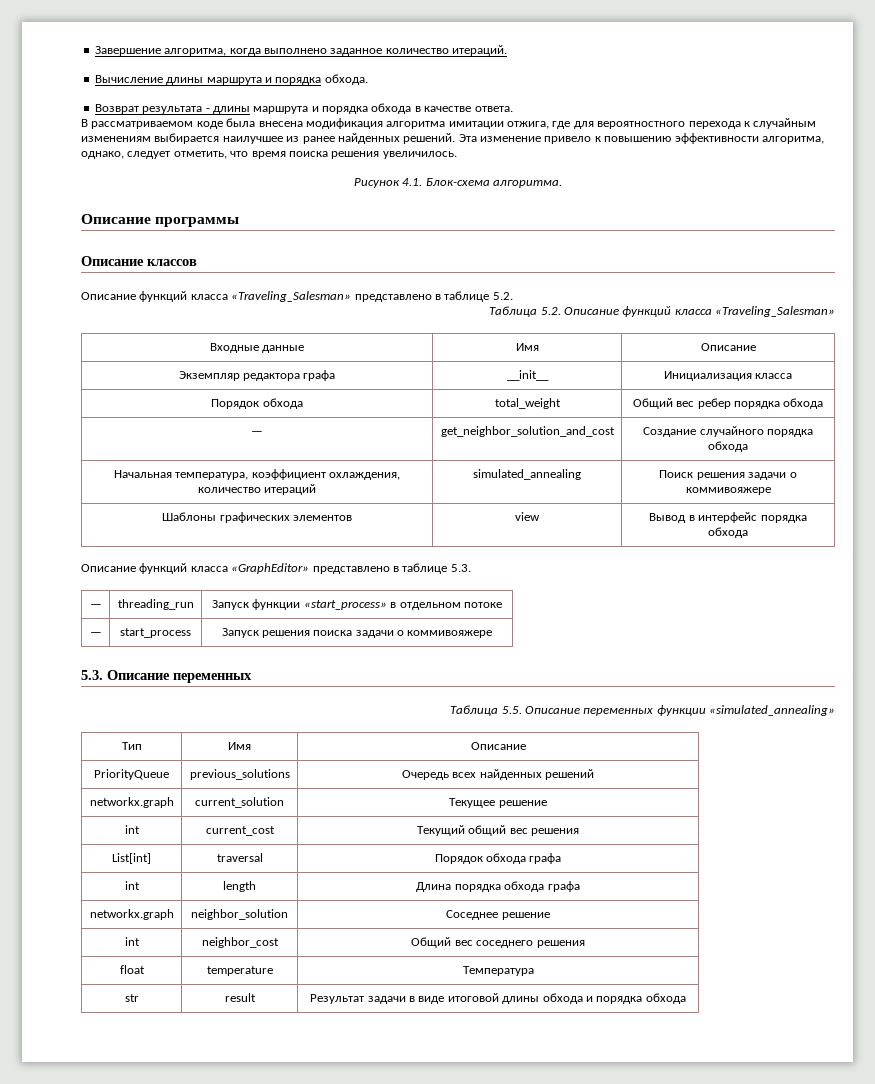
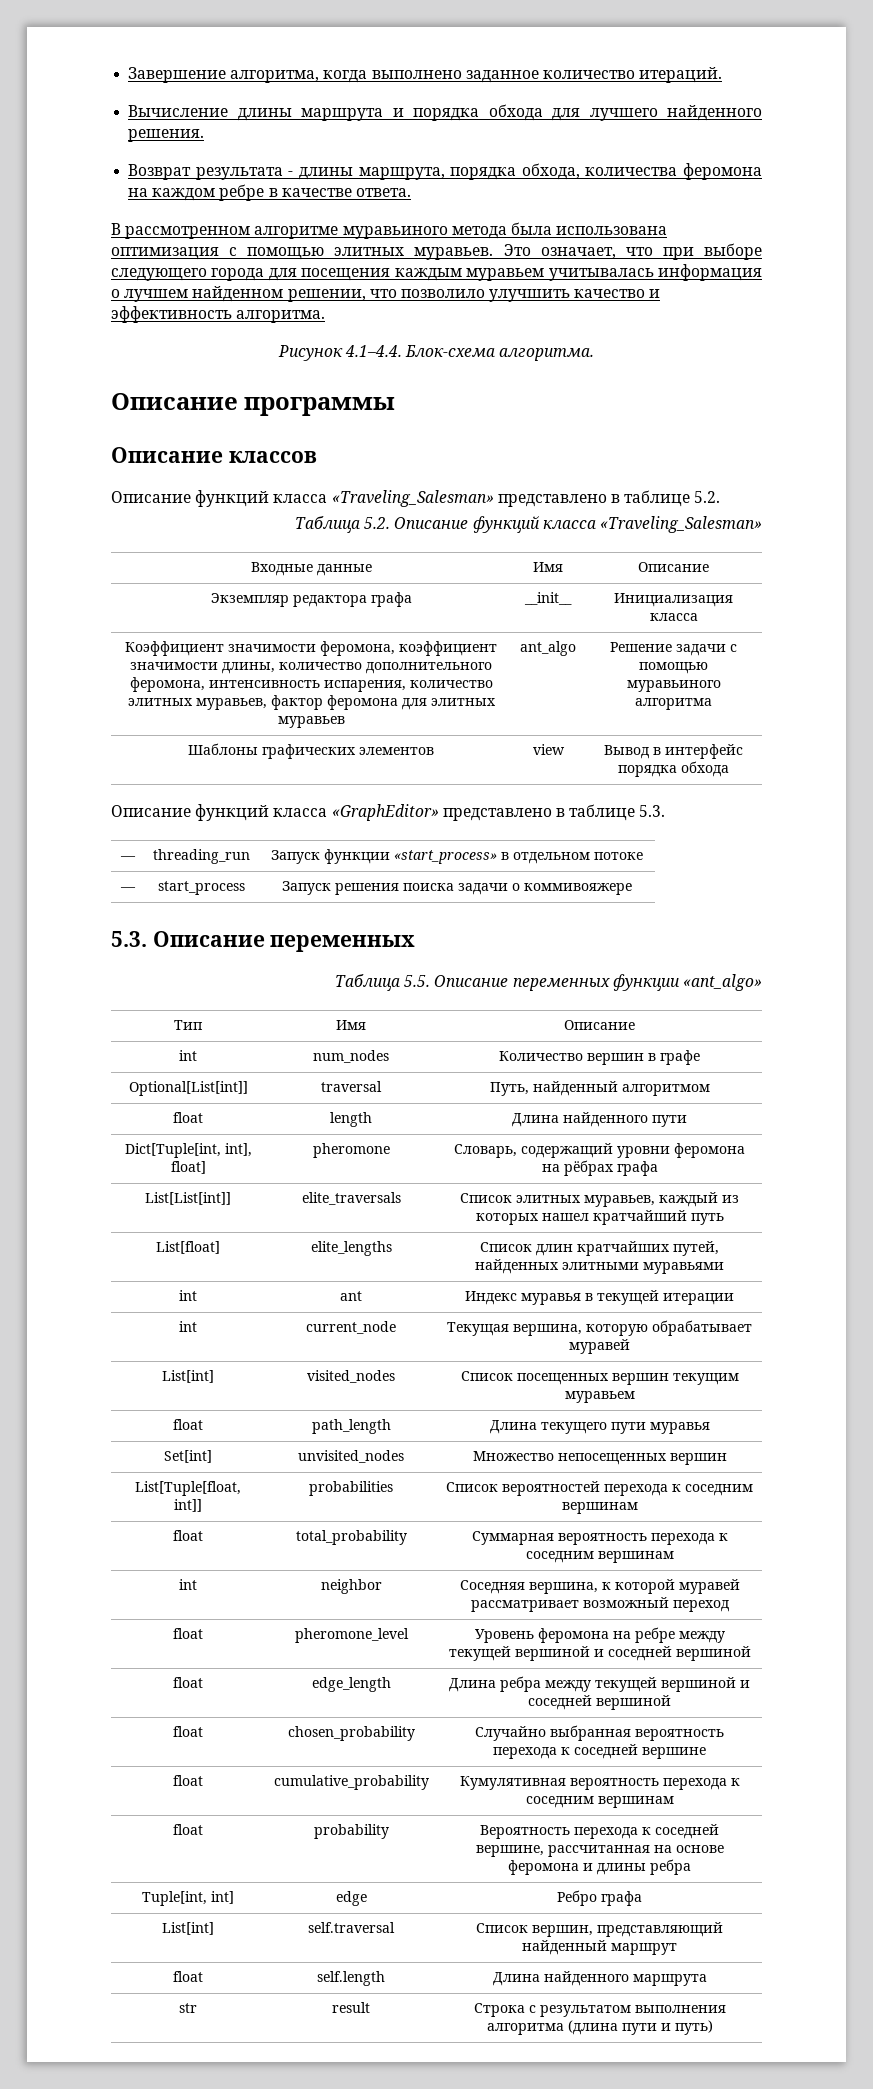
- Вычисление длины маршрута и порядка обхода.
+ Вычисление длины маршрута и порядка обхода для лучшего найденного решения.
- Возврат результата - длины маршрута и порядка обхода в качестве ответа.
- В рассматриваемом коде была внесена модификация алгоритма имитации отжига, где для вероятностного перехода к случайным изменениям выбирается наилучшее из ранее найденных решений. Эта изменение привело к повышению эффективности алгоритма, однако, следует отметить, что время поиска решения увеличилось.
+ Возврат результата - длины маршрута, порядка обхода, количества феромона на каждом ребре в качестве ответа.
+ В рассмотренном алгоритме муравьиного метода была использована оптимизация с помощью элитных муравьев. Это означает, что при выборе следующего города для посещения каждым муравьем учитывалась информация о лучшем найденном решении, что позволило улучшить качество и эффективность алгоритма.
- Рисунок 4.1. Блок-схема алгоритма.
+ Рисунок 4.1–4.4. Блок-схема алгоритма.
- Порядок обхода | total_weight | Общий вес ребер порядка обхода
- — | get_neighbor_solution_and_cost | Создание случайного порядка обхода
- Начальная температура, коэффициент охлаждения, количество итераций | simulated_annealing | Поиск решения задачи о коммивояжере
+ Коэффициент значимости феромона, коэффициент значимости длины, количество дополнительного феромона, интенсивность испарения, количество элитных муравьев, фактор феромона для элитных муравьев | ant_algo | Решение задачи с помощью муравьиного алгоритма
- Таблица 5.5. Описание переменных функции «simulated_annealing»
+ Таблица 5.5. Описание переменных функции «ant_algo»
- PriorityQueue | previous_solutions | Очередь всех найденных решений
- networkx.graph | current_solution | Текущее решение
- int | current_cost | Текущий общий вес решения
- List[int] | traversal | Порядок обхода графа
- int | length | Длина порядка обхода графа
- networkx.graph | neighbor_solution | Соседнее решение
- int | neighbor_cost | Общий вес соседнего решения
- float | temperature | Температура
- str | result | Результат задачи в виде итоговой длины обхода и порядка обхода
+ int | num_nodes | Количество вершин в графе
+ Optional[List[int]] | traversal | Путь, найденный алгоритмом
+ float | length | Длина найденного пути
+ Dict[Tuple[int, int], float] | pheromone | Словарь, содержащий уровни феромона на рёбрах графа
+ List[List[int]] | elite_traversals | Список элитных муравьев, каждый из которых нашел кратчайший путь
+ List[float] | elite_lengths | Список длин кратчайших путей, найденных элитными муравьями
+ int | ant | Индекс муравья в текущей итерации
+ int | current_node | Текущая вершина, которую обрабатывает муравей
+ List[int] | visited_nodes | Список посещенных вершин текущим муравьем
+ float | path_length | Длина текущего пути муравья
+ Set[int] | unvisited_nodes | Множество непосещенных вершин
+ List[Tuple[float, int]] | probabilities | Список вероятностей перехода к соседним вершинам
+ float | total_probability | Суммарная вероятность перехода к соседним вершинам
+ int | neighbor | Соседняя вершина, к которой муравей рассматривает возможный переход
+ float | pheromone_level | Уровень феромона на ребре между текущей вершиной и соседней вершиной
+ float | edge_length | Длина ребра между текущей вершиной и соседней вершиной
+ float | chosen_probability | Случайно выбранная вероятность перехода к соседней вершине
+ float | cumulative_probability | Кумулятивная вероятность перехода к соседним вершинам
+ float | probability | Вероятность перехода к соседней вершине, рассчитанная на основе феромона и длины ребра
+ Tuple[int, int] | edge | Ребро графа
+ List[int] | self.traversal | Список вершин, представляющий найденный маршрут
+ float | self.length | Длина найденного маршрута
+ str | result | Строка с результатом выполнения алгоритма (длина пути и путь)

